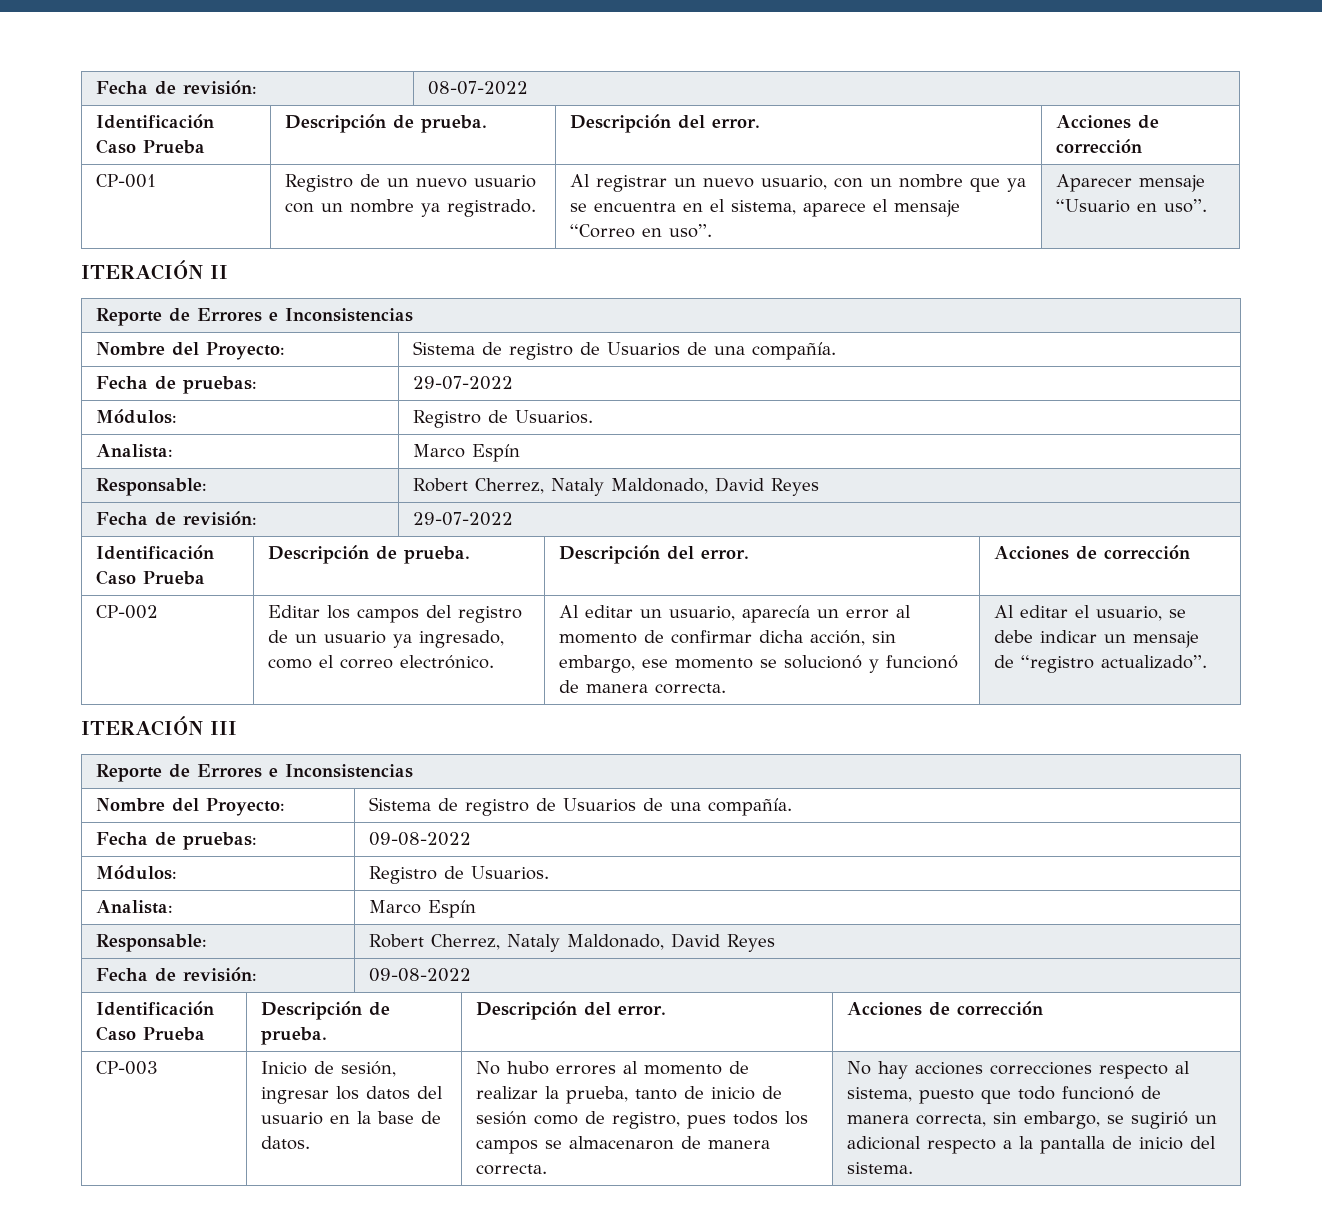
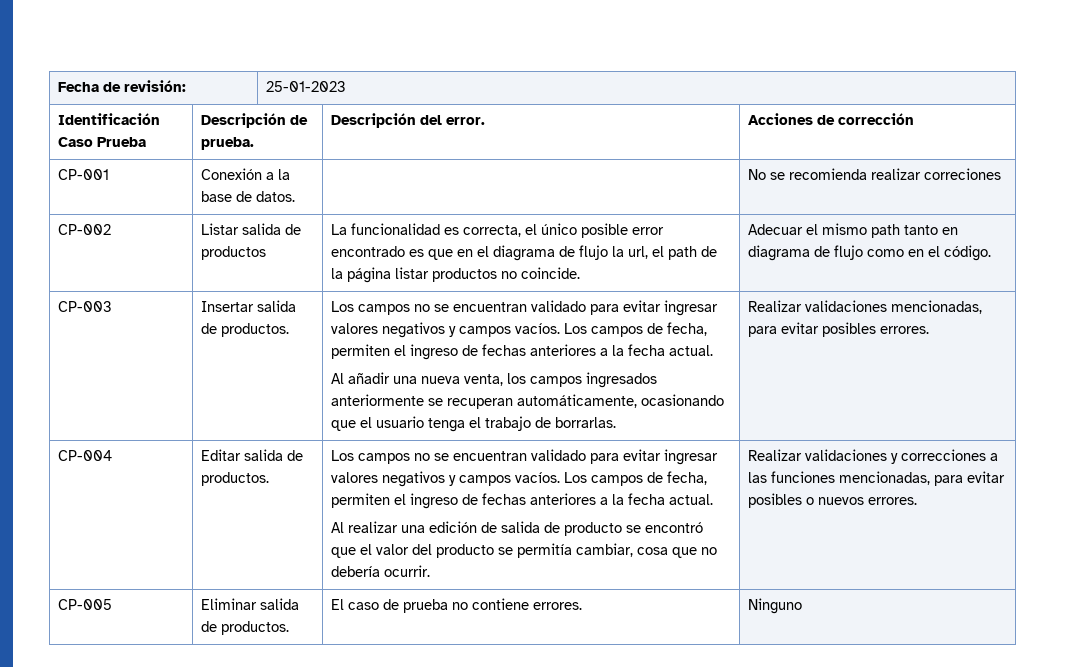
- Fecha de revisión: | 08-07-2022
+ Fecha de revisión: | 25-01-2023
- CP-001 | Registro de un nuevo usuario con un nombre ya registrado. | Al registrar un nuevo usuario, con un nombre que ya se encuentra en el sistema, aparece el mensaje “Correo en uso”. | Aparecer mensaje “Usuario en uso”.
- ITERACIÓN II
- Reporte de Errores e Inconsistencias
- Nombre del Proyecto: | Sistema de registro de Usuarios de una compañía.
- Fecha de pruebas: | 29-07-2022
- Módulos: | Registro de Usuarios.
- Analista: | Marco Espín
- Responsable: | Robert Cherrez, Nataly Maldonado, David Reyes
- Fecha de revisión: | 29-07-2022
- Identificación Caso Prueba | Descripción de prueba. | Descripción del error. | Acciones de corrección
- CP-002 | Editar los campos del registro de un usuario ya ingresado, como el correo electrónico. | Al editar un usuario, aparecía un error al momento de confirmar dicha acción, sin embargo, ese momento se solucionó y funcionó de manera correcta. | Al editar el usuario, se debe indicar un mensaje de “registro actualizado”.
- ITERACIÓN III
- Reporte de Errores e Inconsistencias
- Nombre del Proyecto: | Sistema de registro de Usuarios de una compañía.
- Fecha de pruebas: | 09-08-2022
- Módulos: | Registro de Usuarios.
- Analista: | Marco Espín
- Responsable: | Robert Cherrez, Nataly Maldonado, David Reyes
- Fecha de revisión: | 09-08-2022
- Identificación Caso Prueba | Descripción de prueba. | Descripción del error. | Acciones de corrección
- CP-003 | Inicio de sesión, ingresar los datos del usuario en la base de datos. | No hubo errores al momento de realizar la prueba, tanto de inicio de sesión como de registro, pues todos los campos se almacenaron de manera correcta. | No hay acciones correcciones respecto al sistema, puesto que todo funcionó de manera correcta, sin embargo, se sugirió un adicional respecto a la pantalla de inicio del sistema.
+ CP-001 | Conexión a la base de datos. | | No se recomienda realizar correciones
+ CP-002 | Listar salida de productos | La funcionalidad es correcta, el único posible error encontrado es que en el diagrama de flujo la url, el path de la página listar productos no coincide. | Adecuar el mismo path tanto en diagrama de flujo como en el código.
+ CP-003 | Insertar salida de productos. | Los campos no se encuentran validado para evitar ingresar valores negativos y campos vacíos. Los campos de fecha, permiten el ingreso de fechas anteriores a la fecha actual.
+ Al añadir una nueva venta, los campos ingresados anteriormente se recuperan automáticamente, ocasionando que el usuario tenga el trabajo de borrarlas. | Realizar validaciones mencionadas, para evitar posibles errores.
+ CP-004 | Editar salida de productos. | Los campos no se encuentran validado para evitar ingresar valores negativos y campos vacíos. Los campos de fecha, permiten el ingreso de fechas anteriores a la fecha actual.
+ Al realizar una edición de salida de producto se encontró que el valor del producto se permitía cambiar, cosa que no debería ocurrir. | Realizar validaciones y correcciones a las funciones mencionadas, para evitar posibles o nuevos errores.
+ CP-005 | Eliminar salida de productos. | El caso de prueba no contiene errores. | Ninguno

